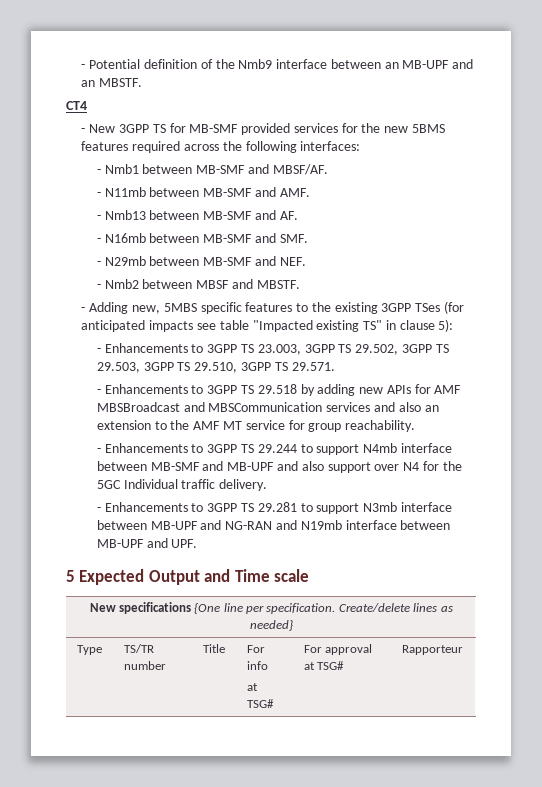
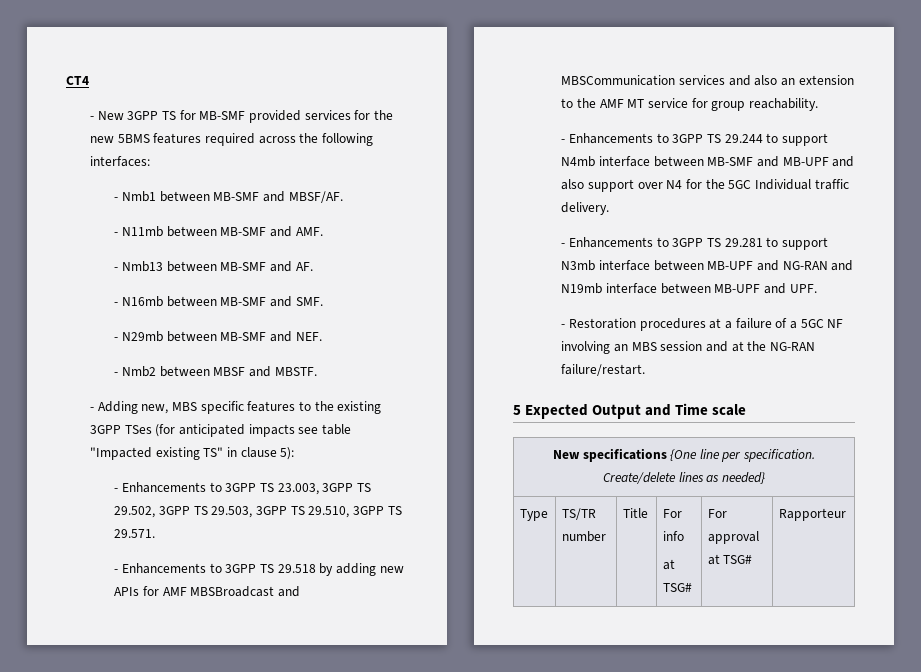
- - Potential definition of the Nmb9 interface between an MB-UPF and an MBSTF.
- - Adding new, 5MBS specific features to the existing 3GPP TSes (for anticipated impacts see table "Impacted existing TS" in clause 5):
+ - Adding new, MBS specific features to the existing 3GPP TSes (for anticipated impacts see table "Impacted existing TS" in clause 5):
+ - Restoration procedures at a failure of a 5GC NF involving an MBS session and at the NG-RAN failure/restart.

